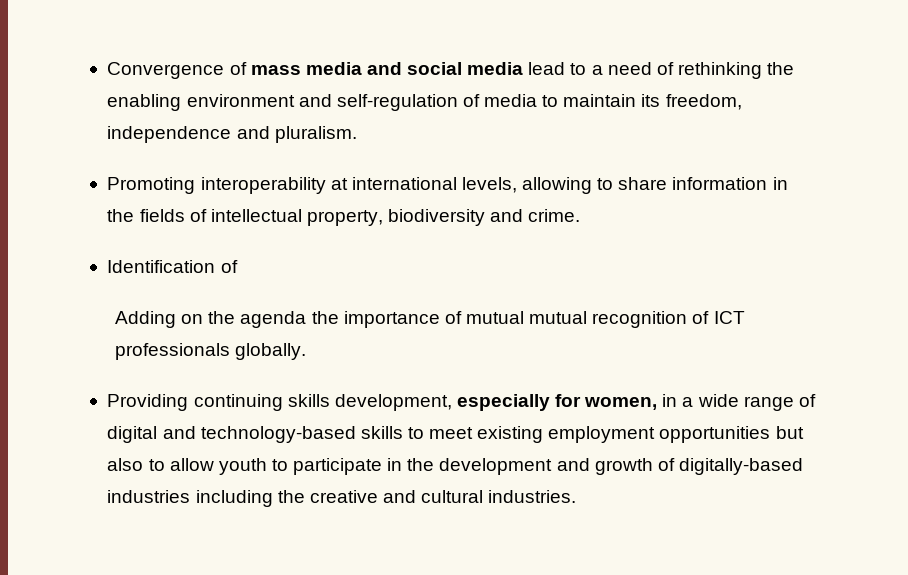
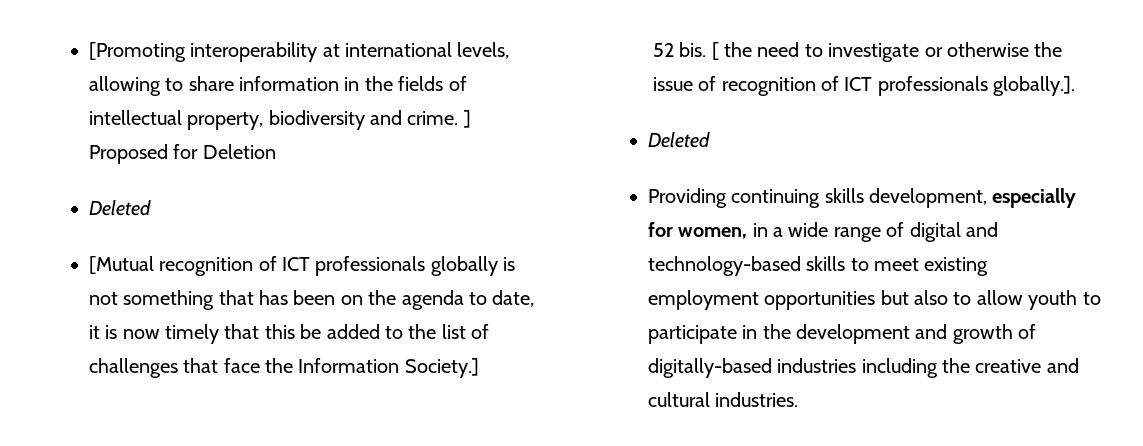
- Convergence of mass media and social media lead to a need of rethinking the enabling environment and self-regulation of media to maintain its freedom, independence and pluralism.
- Promoting interoperability at international levels, allowing to share information in the fields of intellectual property, biodiversity and crime.
- Identification of
- Adding on the agenda the importance of mutual mutual recognition of ICT professionals globally.
+ [Promoting interoperability at international levels, allowing to share information in the fields of intellectual property, biodiversity and crime. ] Proposed for Deletion
+ Deleted
+ [Mutual recognition of ICT professionals globally is not something that has been on the agenda to date, it is now timely that this be added to the list of challenges that face the Information Society.]
+ 52 bis. [ the need to investigate or otherwise the issue of recognition of ICT professionals globally.].
+ Deleted

